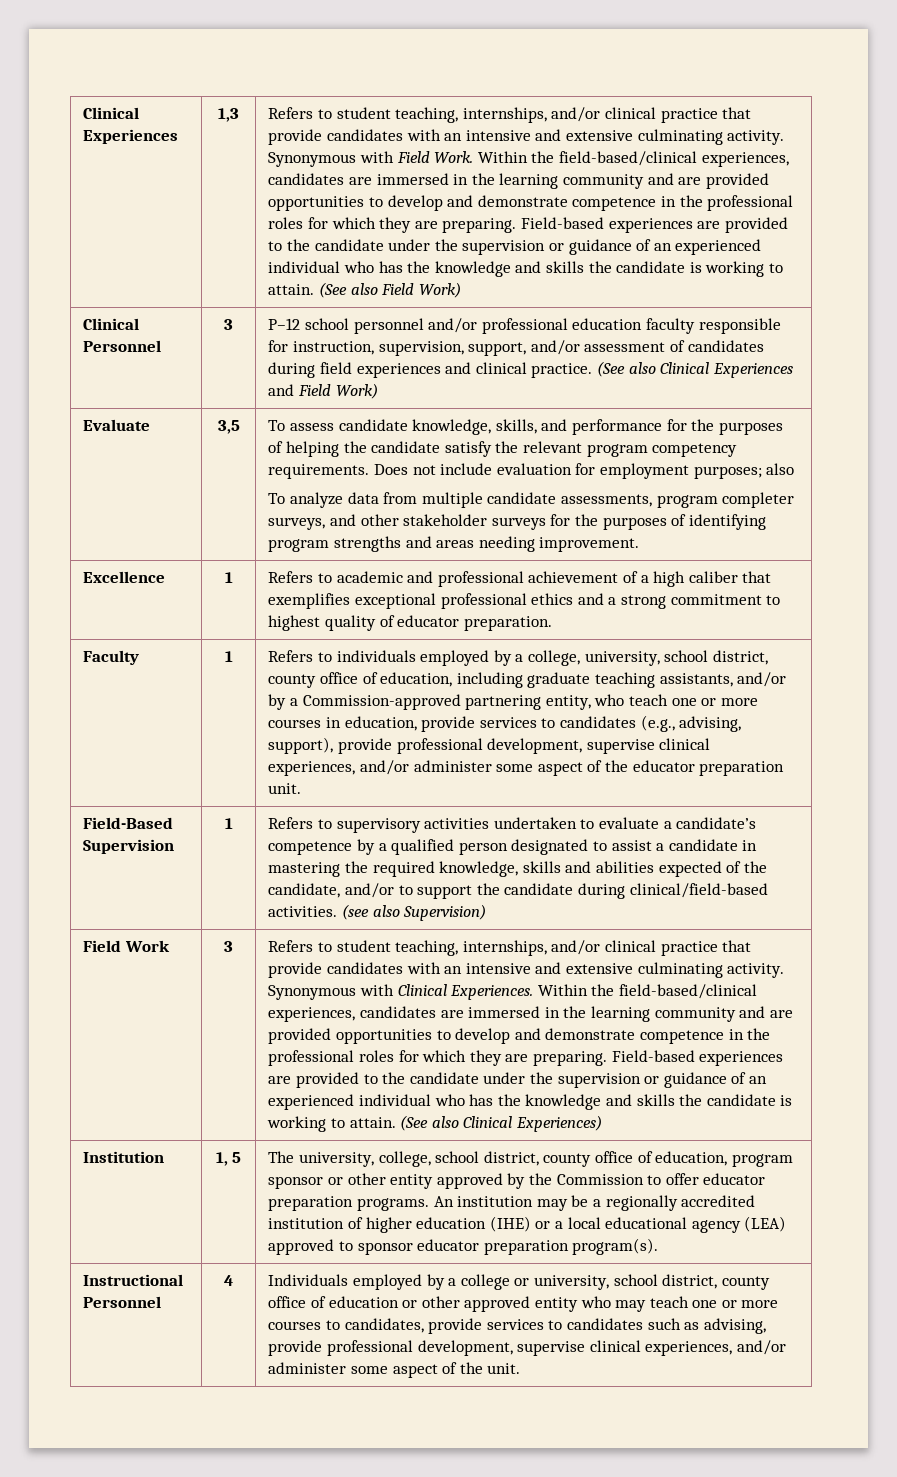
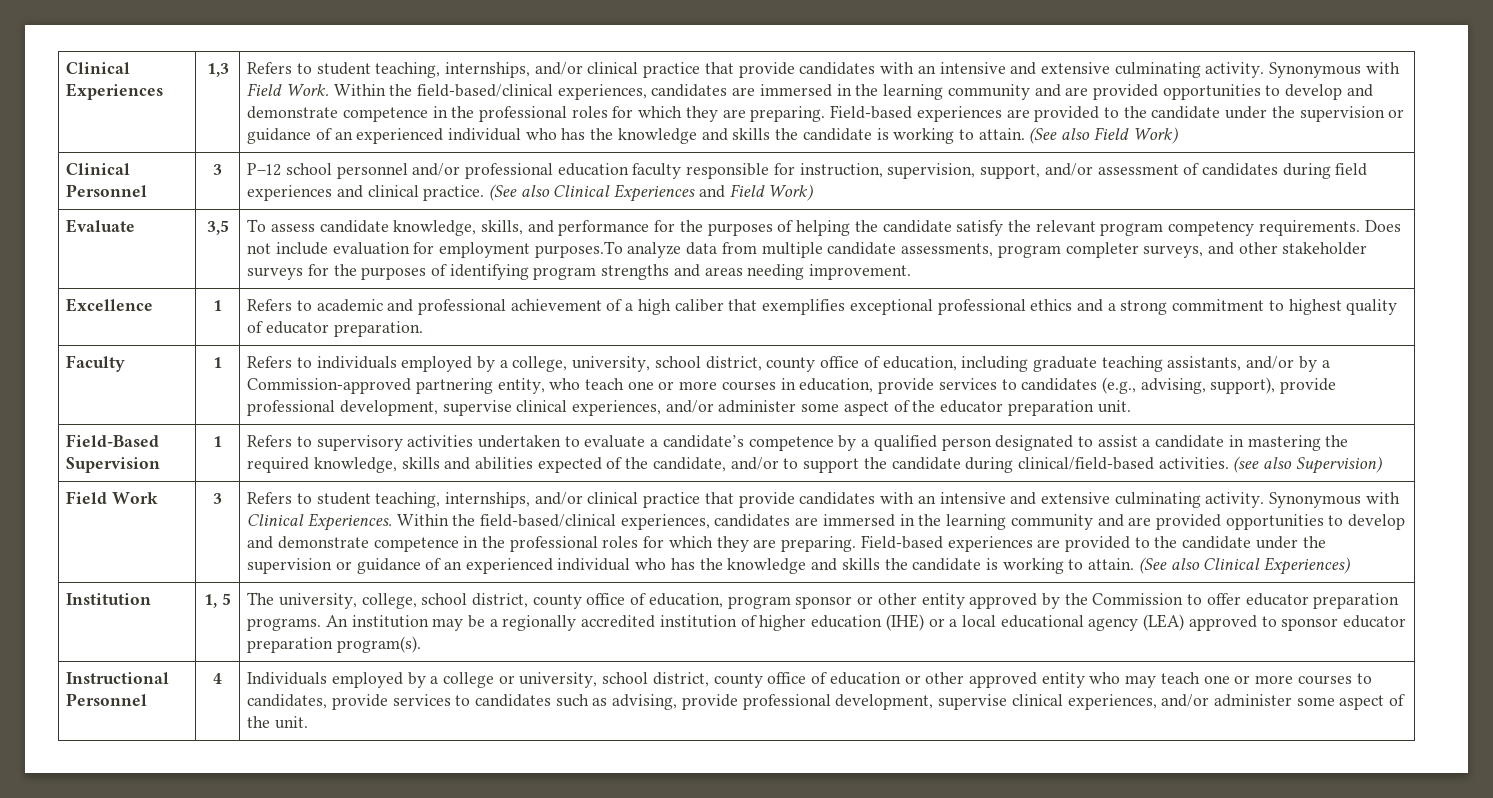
- Does not include evaluation for employment purposes; also
- To analyze data from multiple candidate assessments, program completer surveys, and other stakeholder surveys for the purposes of identifying program strengths and areas needing improvement.
+ Does not include evaluation for employment purposes.To analyze data from multiple candidate assessments, program completer surveys, and other stakeholder surveys for the purposes of identifying program strengths and areas needing improvement.

